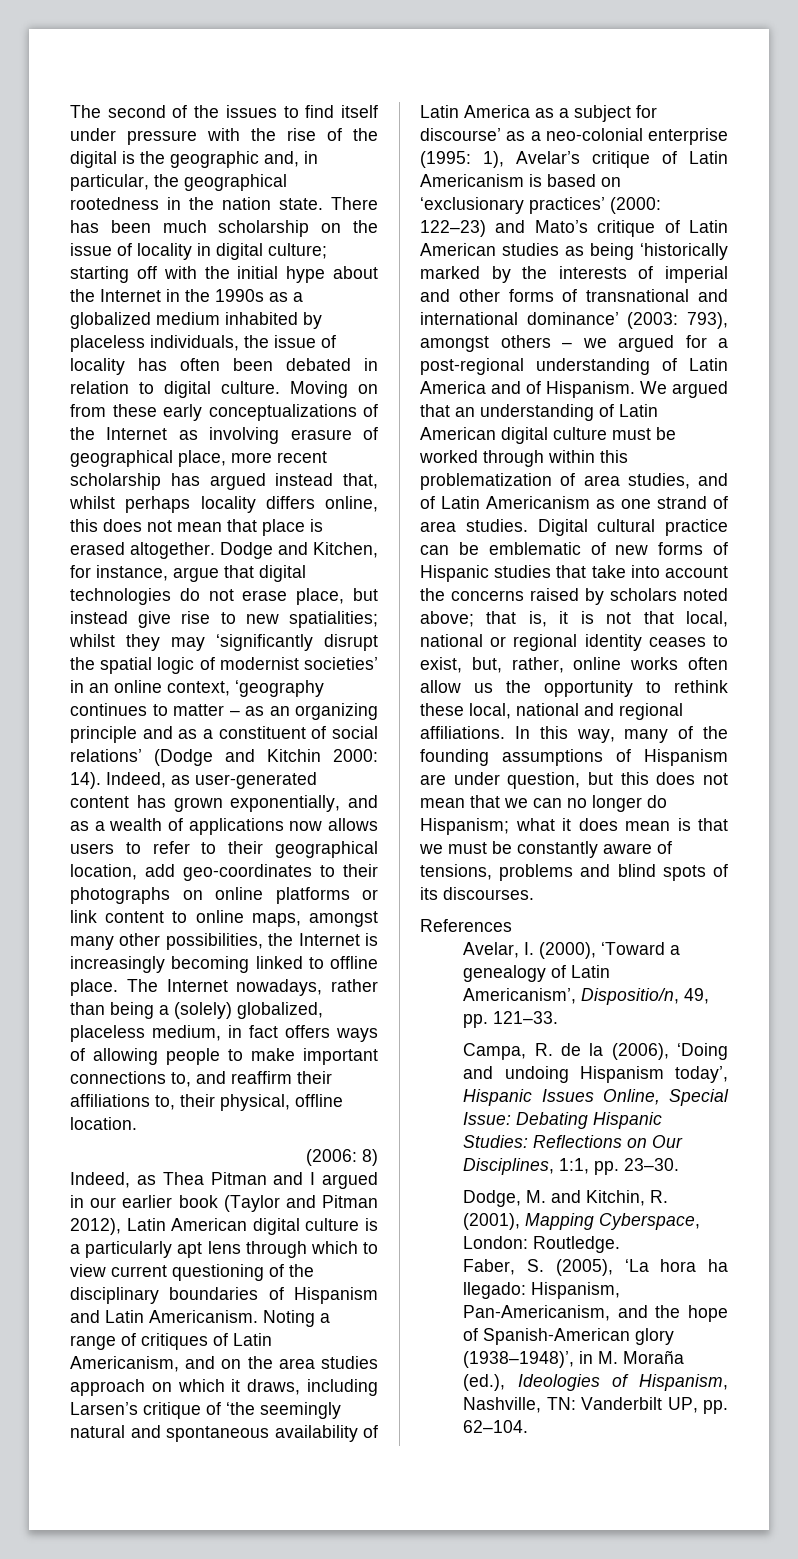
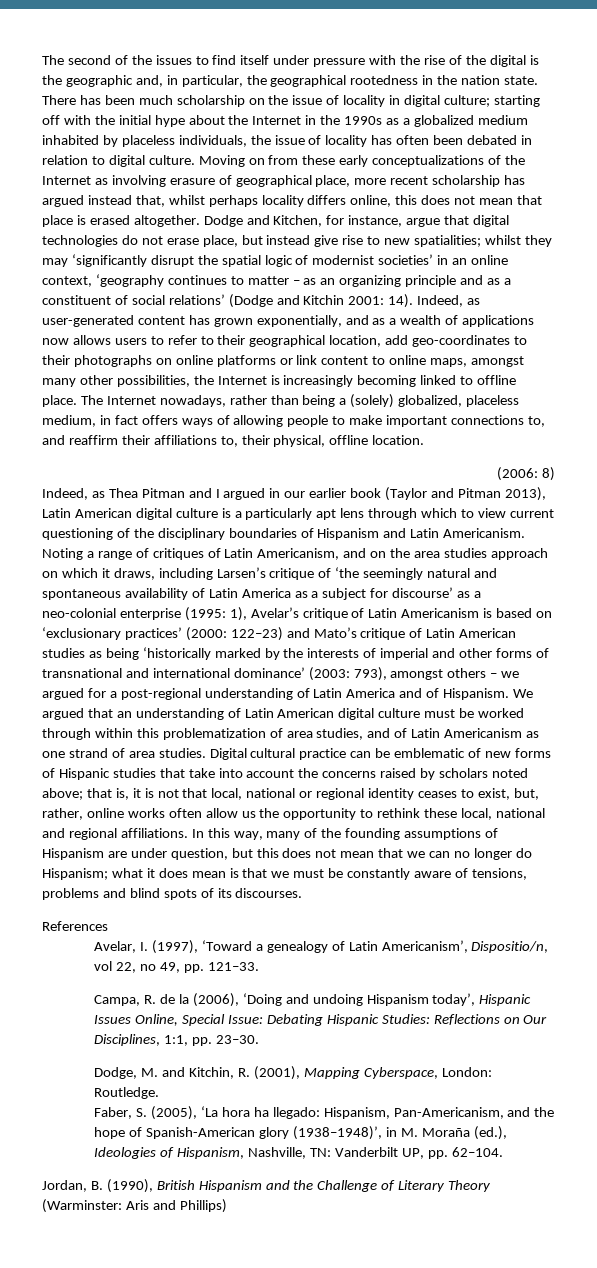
- Dodge and Kitchen, for instance, argue that digital technologies do not erase place, but instead give rise to new spatialities; whilst they may ‘significantly disrupt the spatial logic of modernist societies’ in an online context, ‘geography continues to matter – as an organizing principle and as a constituent of social relations’ (Dodge and Kitchin 2000: 14).
+ Dodge and Kitchen, for instance, argue that digital technologies do not erase place, but instead give rise to new spatialities; whilst they may ‘significantly disrupt the spatial logic of modernist societies’ in an online context, ‘geography continues to matter – as an organizing principle and as a constituent of social relations’ (Dodge and Kitchin 2001: 14).
- Indeed, as Thea Pitman and I argued in our earlier book (Taylor and Pitman 2012), Latin American digital culture is a particularly apt lens through which to view current questioning of the disciplinary boundaries of Hispanism and Latin Americanism.
+ Indeed, as Thea Pitman and I argued in our earlier book (Taylor and Pitman 2013), Latin American digital culture is a particularly apt lens through which to view current questioning of the disciplinary boundaries of Hispanism and Latin Americanism.
- Avelar, I. (2000), ‘Toward a genealogy of Latin Americanism’, Dispositio/n, 49, pp. 121–33.
+ Avelar, I. (1997), ‘Toward a genealogy of Latin Americanism’, Dispositio/n, vol 22, no 49, pp. 121–33.
+ Jordan, B. (1990), British Hispanism and the Challenge of Literary Theory (Warminster: Aris and Phillips)

